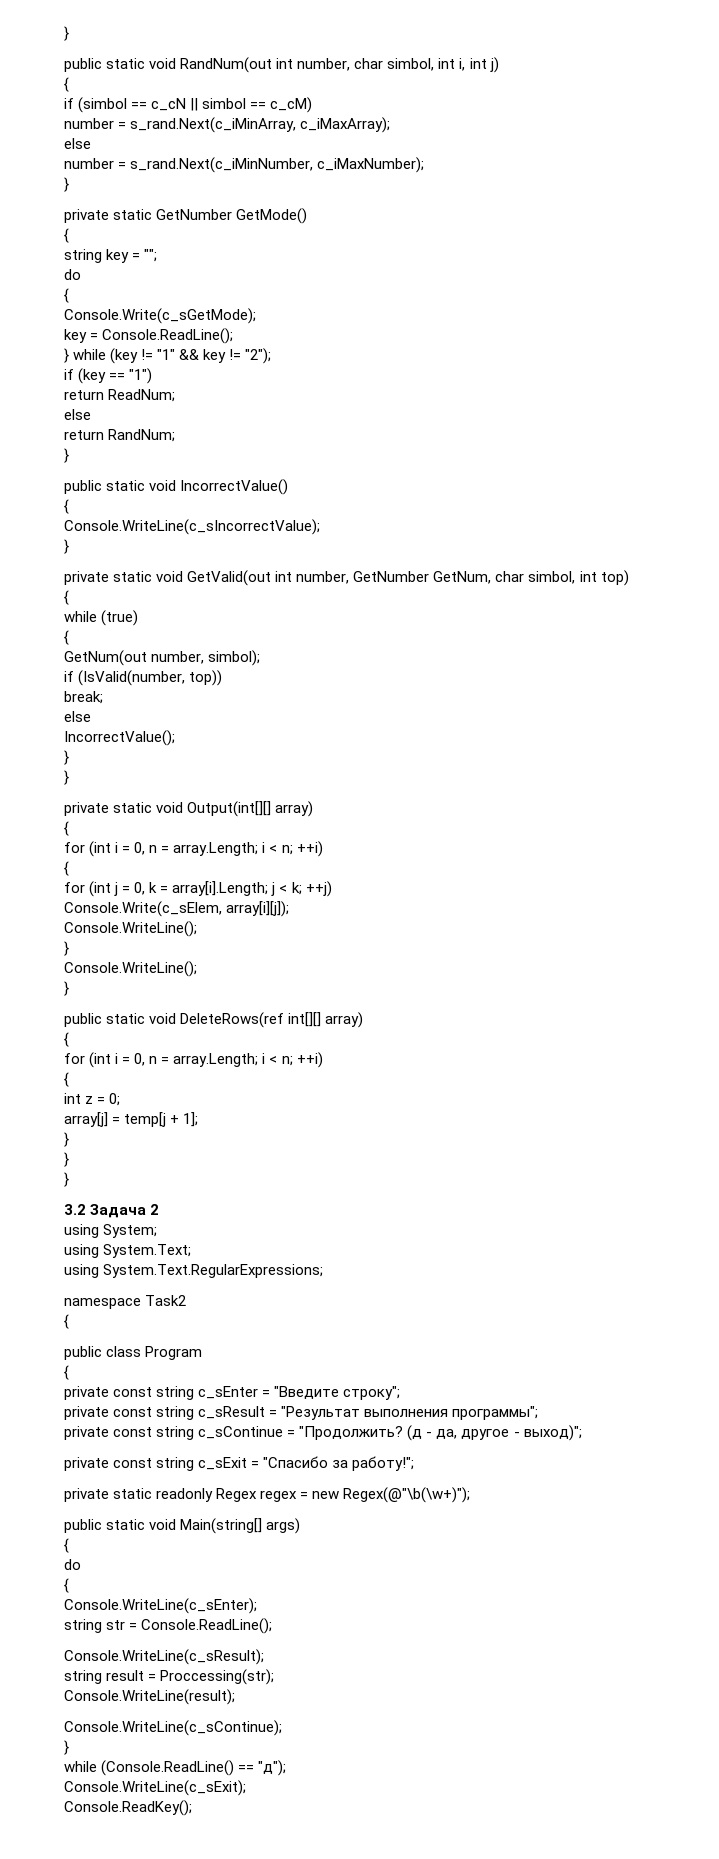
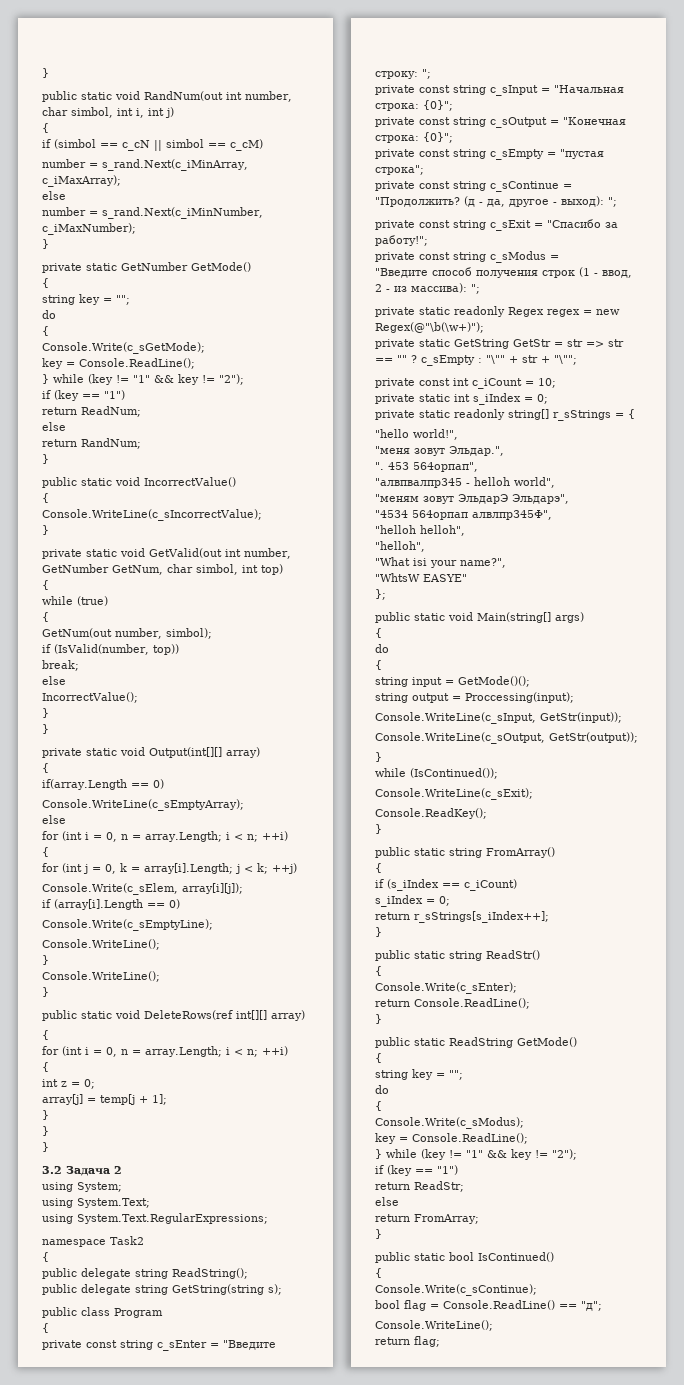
+ if(array.Length == 0)
+ Console.WriteLine(c_sEmptyArray);
+ else
+ if (array[i].Length == 0)
+ Console.Write(c_sEmptyLine);
+ public delegate string ReadString();
+ public delegate string GetString(string s);
- private const string c_sEnter = "Введите строку";
- private const string c_sResult = "Результат выполнения программы";
+ private const string c_sEnter = "Введите строку: ";
+ private const string c_sInput = "Начальная строка: {0}";
+ private const string c_sOutput = "Конечная строка: {0}";
+ private const string c_sEmpty = "пустая строка";
- (д - да, другое - выход)";
+ (д - да, другое - выход): ";
+ private const string c_sModus =
+ "Введите способ получения строк (1 - ввод, 2 - из массива): ";
+ private static GetString GetStr = str => str == "" ? c_sEmpty : "\"" + str + "\"";
+ private const int c_iCount = 10;
+ private static int s_iIndex = 0;
+ private static readonly string[] r_sStrings = {
+ "hello world!",
+ "меня зовут Эльдар.",
+ ". 453 564орпап",
+ "алвпвалпр345 - helloh world",
+ "меням зовут ЭльдарЭ Эльдарэ",
+ "4534 564орпап алвлпр345Ф",
+ "helloh helloh",
+ "helloh",
+ "What isi your name?",
+ "WhtsW EASYE"
+ };
- Console.WriteLine(c_sEnter);
- string str = Console.ReadLine();
- Console.WriteLine(c_sResult);
- string result = Proccessing(str);
- Console.WriteLine(result);
- Console.WriteLine(c_sContinue);
+ string input = GetMode()();
+ string output = Proccessing(input);
+ Console.WriteLine(c_sInput, GetStr(input));
+ Console.WriteLine(c_sOutput, GetStr(output));
- while (Console.ReadLine() == "д");
+ while (IsContinued());
  Console.ReadKey();
+ }
+ public static string FromArray()
+ {
+ if (s_iIndex == c_iCount)
+ s_iIndex = 0;
+ return r_sStrings[s_iIndex++];
+ }
+ public static string ReadStr()
+ {
+ Console.Write(c_sEnter);
+ return Console.ReadLine();
+ }
+ public static ReadString GetMode()
+ {
+ string key = "";
+ do
+ {
+ Console.Write(c_sModus);
+ key = Console.ReadLine();
+ } while (key != "1" && key != "2");
+ if (key == "1")
+ return ReadStr;
+ else
+ return FromArray;
+ }
+ public static bool IsContinued()
+ {
+ Console.Write(c_sContinue);
+ bool flag = Console.ReadLine() == "д";
+ Console.WriteLine();
+ return flag;

